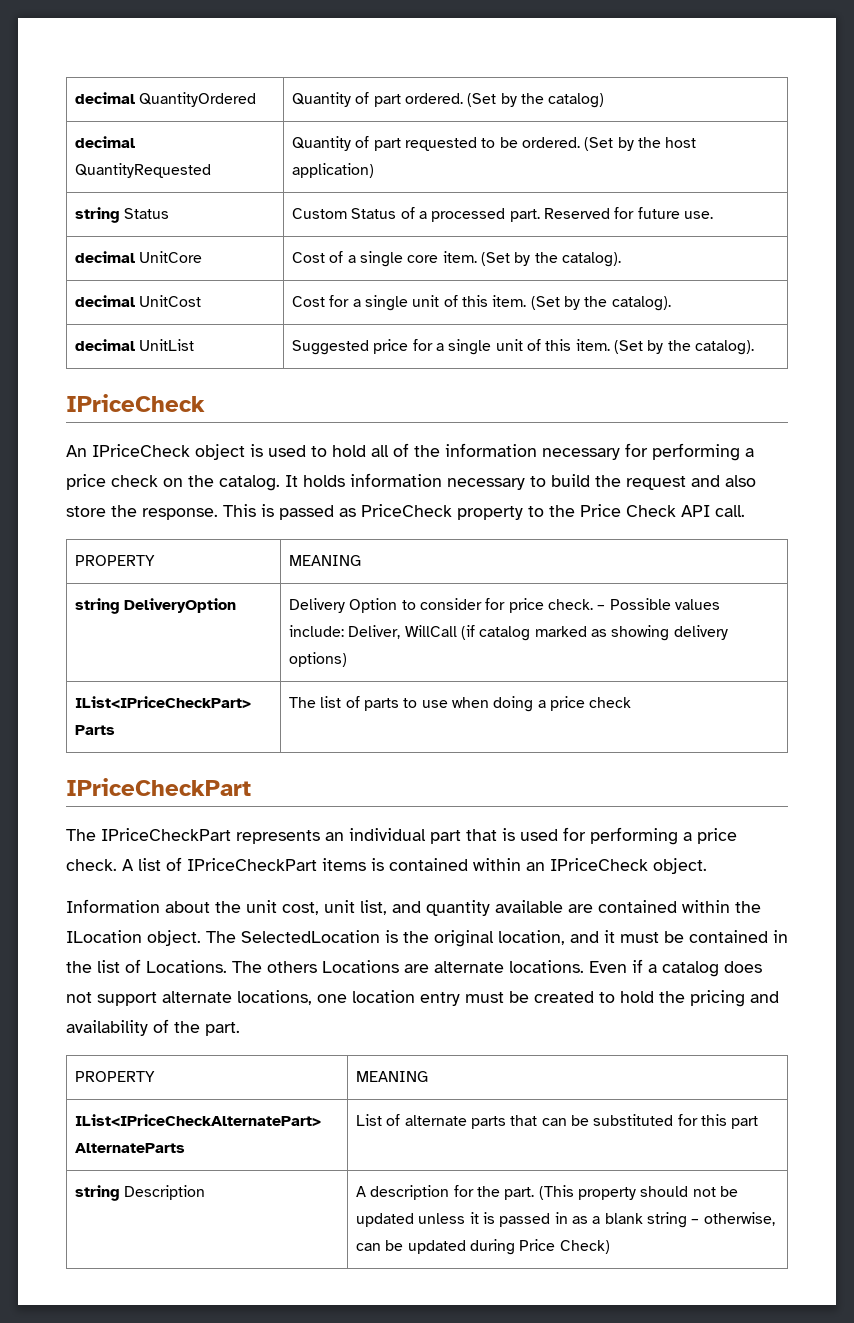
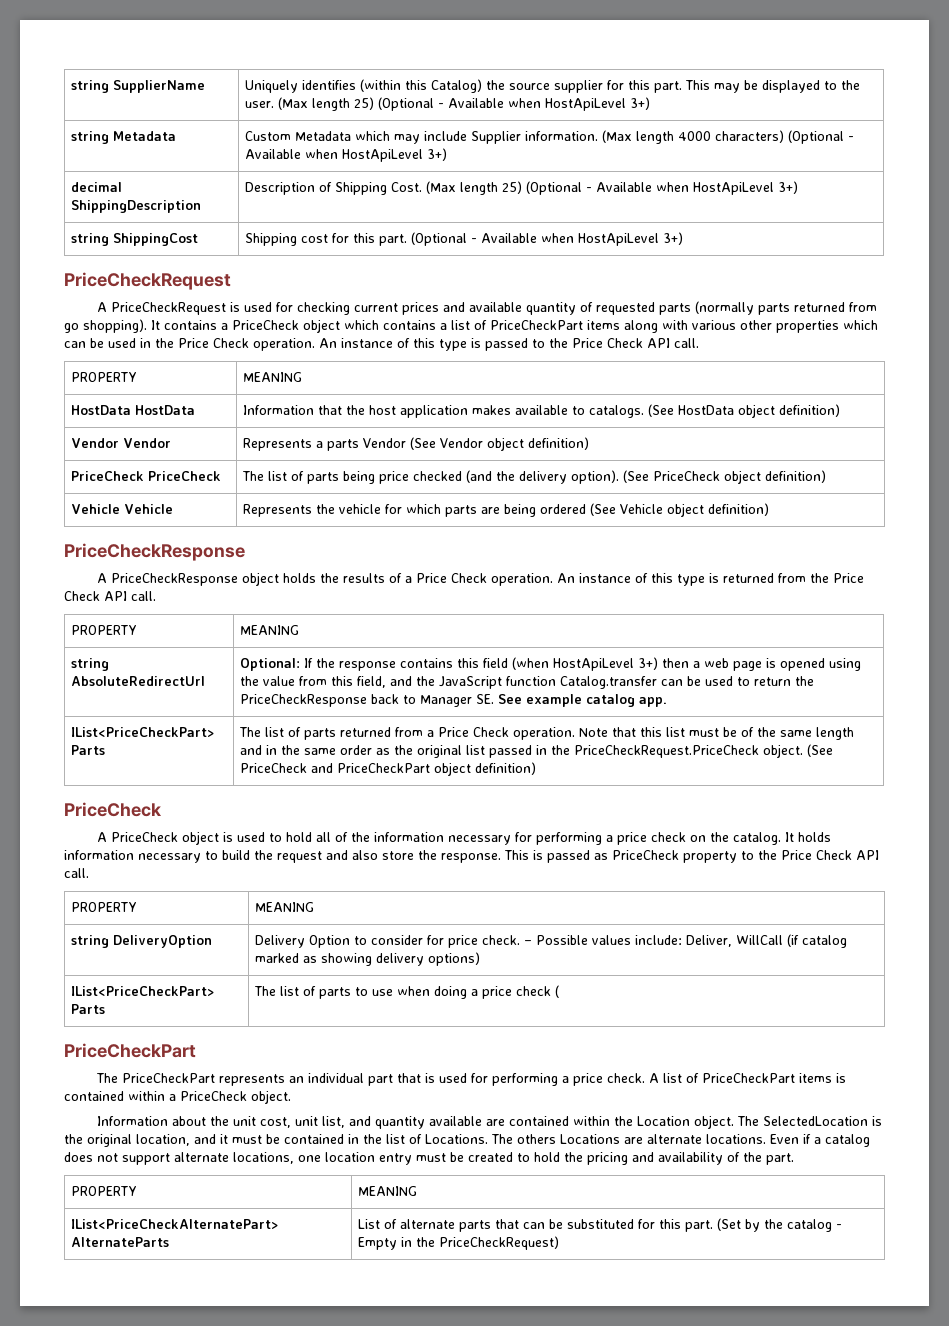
- decimal QuantityOrdered | Quantity of part ordered. (Set by the catalog)
- decimal QuantityRequested | Quantity of part requested to be ordered. (Set by the host application)
- string Status | Custom Status of a processed part. Reserved for future use.
- decimal UnitCore | Cost of a single core item. (Set by the catalog).
- decimal UnitCost | Cost for a single unit of this item. (Set by the catalog).
- decimal UnitList | Suggested price for a single unit of this item. (Set by the catalog).
- IPriceCheck
- An IPriceCheck object is used to hold all of the information necessary for performing a price check on the catalog.
+ string SupplierName | Uniquely identifies (within this Catalog) the source supplier for this part. This may be displayed to the user. (Max length 25) (Optional - Available when HostApiLevel 3+)
+ string Metadata | Custom Metadata which may include Supplier information. (Max length 4000 characters) (Optional - Available when HostApiLevel 3+)
+ decimal ShippingDescription | Description of Shipping Cost. (Max length 25) (Optional - Available when HostApiLevel 3+)
+ string ShippingCost | Shipping cost for this part. (Optional - Available when HostApiLevel 3+)
+ PriceCheckRequest
+ A PriceCheckRequest is used for checking current prices and available quantity of requested parts (normally parts returned from go shopping). It contains a PriceCheck object which contains a list of PriceCheckPart items along with various other properties which can be used in the Price Check operation. An instance of this type is passed to the Price Check API call.
+ PROPERTY | MEANING
+ HostData HostData | Information that the host application makes available to catalogs. (See HostData object definition)
+ Vendor Vendor | Represents a parts Vendor (See Vendor object definition)
+ PriceCheck PriceCheck | The list of parts being price checked (and the delivery option). (See PriceCheck object definition)
+ Vehicle Vehicle | Represents the vehicle for which parts are being ordered (See Vehicle object definition)
+ PriceCheckResponse
+ A PriceCheckResponse object holds the results of a Price Check operation. An instance of this type is returned from the Price Check API call.
+ PROPERTY | MEANING
+ string AbsoluteRedirectUrl | Optional: If the response contains this field (when HostApiLevel 3+) then a web page is opened using the value from this field, and the JavaScript function Catalog.transfer can be used to return the PriceCheckResponse back to Manager SE. See example catalog app.
+ IList<PriceCheckPart> Parts | The list of parts returned from a Price Check operation. Note that this list must be of the same length and in the same order as the original list passed in the PriceCheckRequest.PriceCheck object. (See PriceCheck and PriceCheckPart object definition)
+ PriceCheck
+ A PriceCheck object is used to hold all of the information necessary for performing a price check on the catalog.
- IList<IPriceCheckPart> Parts | The list of parts to use when doing a price check
- IPriceCheckPart
- The IPriceCheckPart represents an individual part that is used for performing a price check.
+ IList<PriceCheckPart> Parts | The list of parts to use when doing a price check (
+ PriceCheckPart
+ The PriceCheckPart represents an individual part that is used for performing a price check.
- A list of IPriceCheckPart items is contained within an IPriceCheck object.
+ A list of PriceCheckPart items is contained within a PriceCheck object.
- Information about the unit cost, unit list, and quantity available are contained within the ILocation object.
+ Information about the unit cost, unit list, and quantity available are contained within the Location object.
- IList<IPriceCheckAlternatePart> AlternateParts | List of alternate parts that can be substituted for this part
- string Description | A description for the part. (This property should not be updated unless it is passed in as a blank string – otherwise, can be updated during Price Check)
+ IList<PriceCheckAlternatePart> AlternateParts | List of alternate parts that can be substituted for this part. (Set by the catalog - Empty in the PriceCheckRequest)

